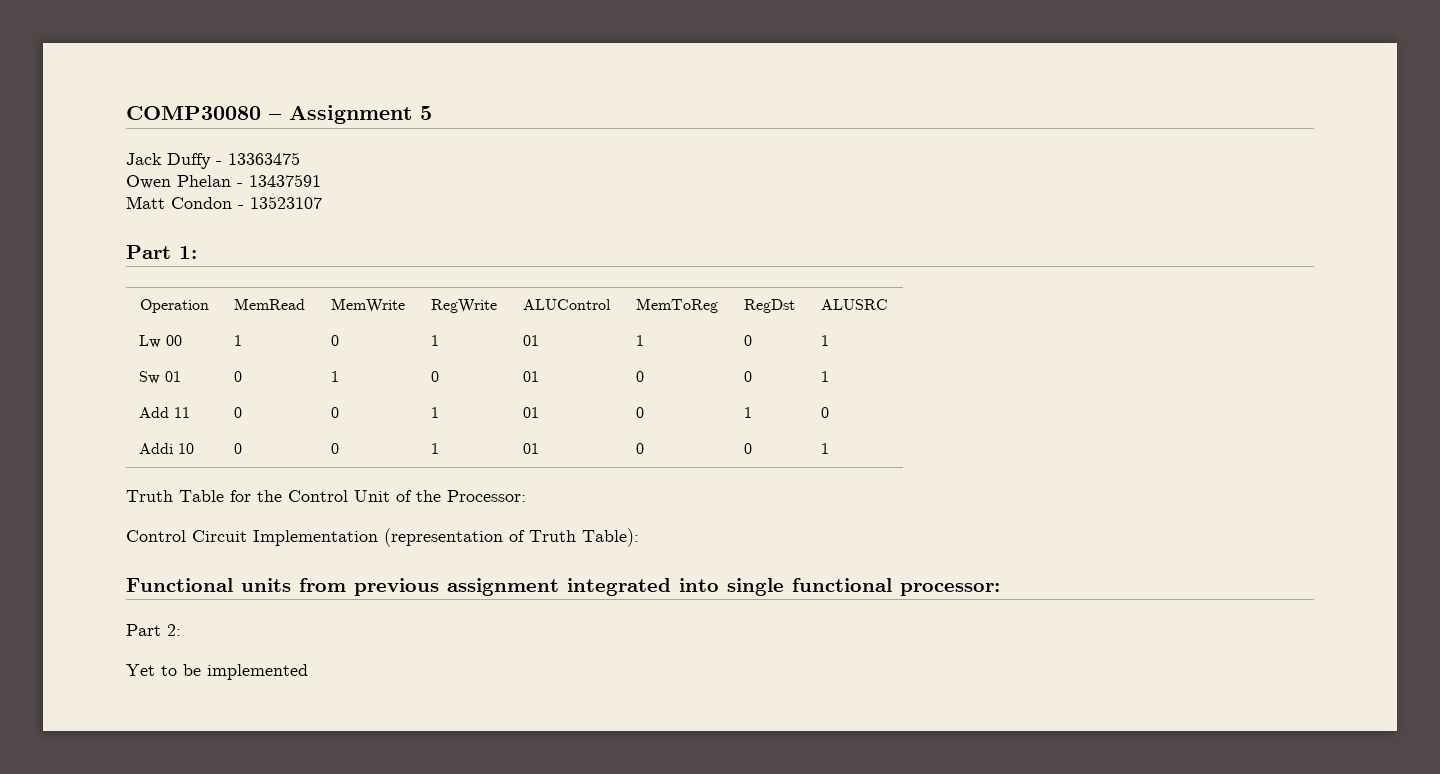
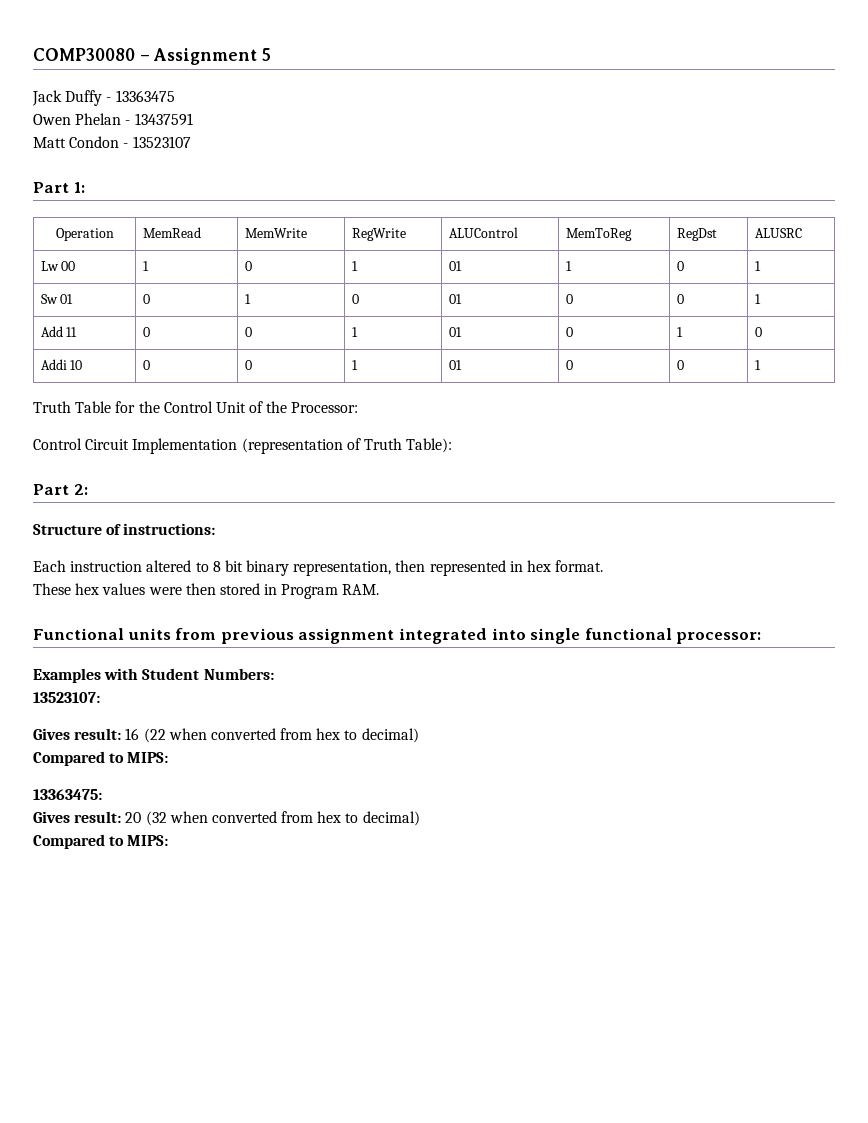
+ Part 2:
+ Structure of instructions:
+ Each instruction altered to 8 bit binary representation, then represented in hex format.
+ These hex values were then stored in Program RAM.
- Part 2:
- Yet to be implemented
+ Examples with Student Numbers:
+ 13523107:
+ Gives result: 16 (22 when converted from hex to decimal)
+ Compared to MIPS:
+ 13363475:
+ Gives result: 20 (32 when converted from hex to decimal)
+ Compared to MIPS:

